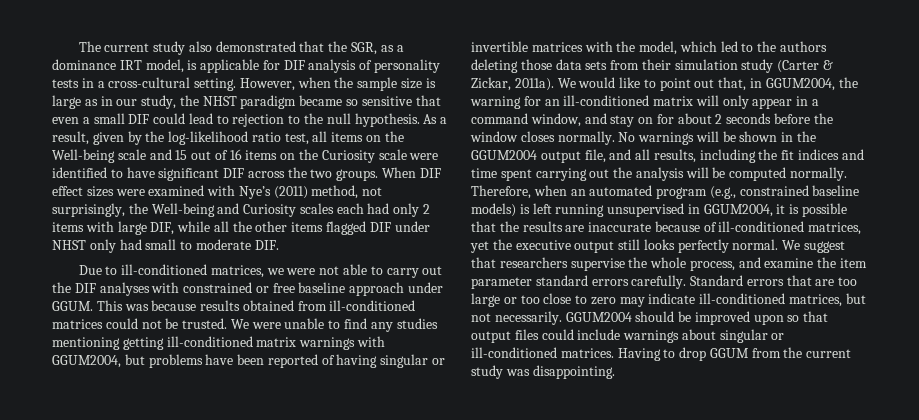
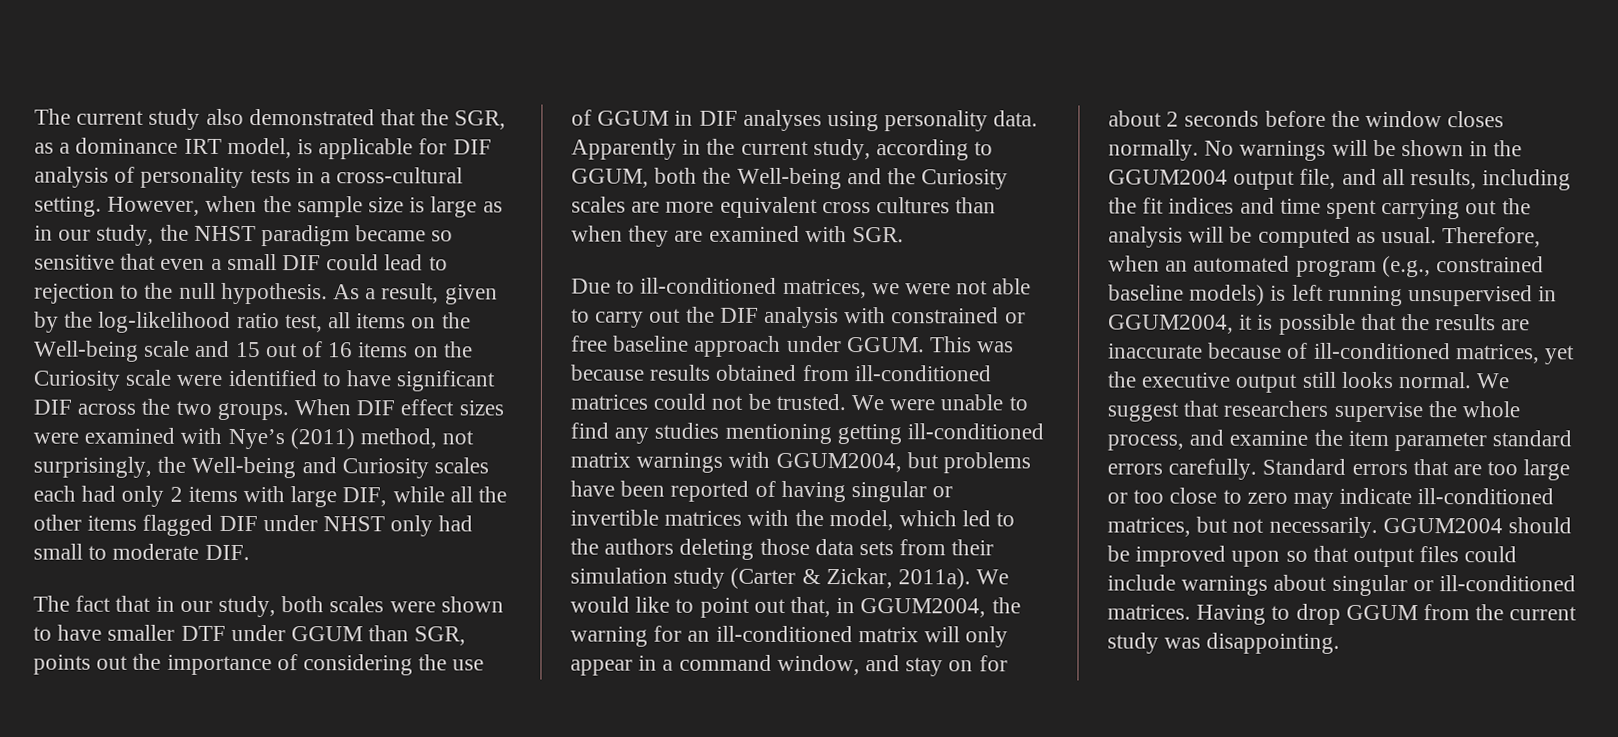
+ The fact that in our study, both scales were shown to have smaller DTF under GGUM than SGR, points out the importance of considering the use of GGUM in DIF analyses using personality data. Apparently in the current study, according to GGUM, both the Well-being and the Curiosity scales are more equivalent cross cultures than when they are examined with SGR.
- Due to ill-conditioned matrices, we were not able to carry out the DIF analyses with constrained or free baseline approach under GGUM.
+ Due to ill-conditioned matrices, we were not able to carry out the DIF analysis with constrained or free baseline approach under GGUM.
- No warnings will be shown in the GGUM2004 output file, and all results, including the fit indices and time spent carrying out the analysis will be computed normally.
+ No warnings will be shown in the GGUM2004 output file, and all results, including the fit indices and time spent carrying out the analysis will be computed as usual.
- Therefore, when an automated program (e.g., constrained baseline models) is left running unsupervised in GGUM2004, it is possible that the results are inaccurate because of ill-conditioned matrices, yet the executive output still looks perfectly normal.
+ Therefore, when an automated program (e.g., constrained baseline models) is left running unsupervised in GGUM2004, it is possible that the results are inaccurate because of ill-conditioned matrices, yet the executive output still looks normal.

